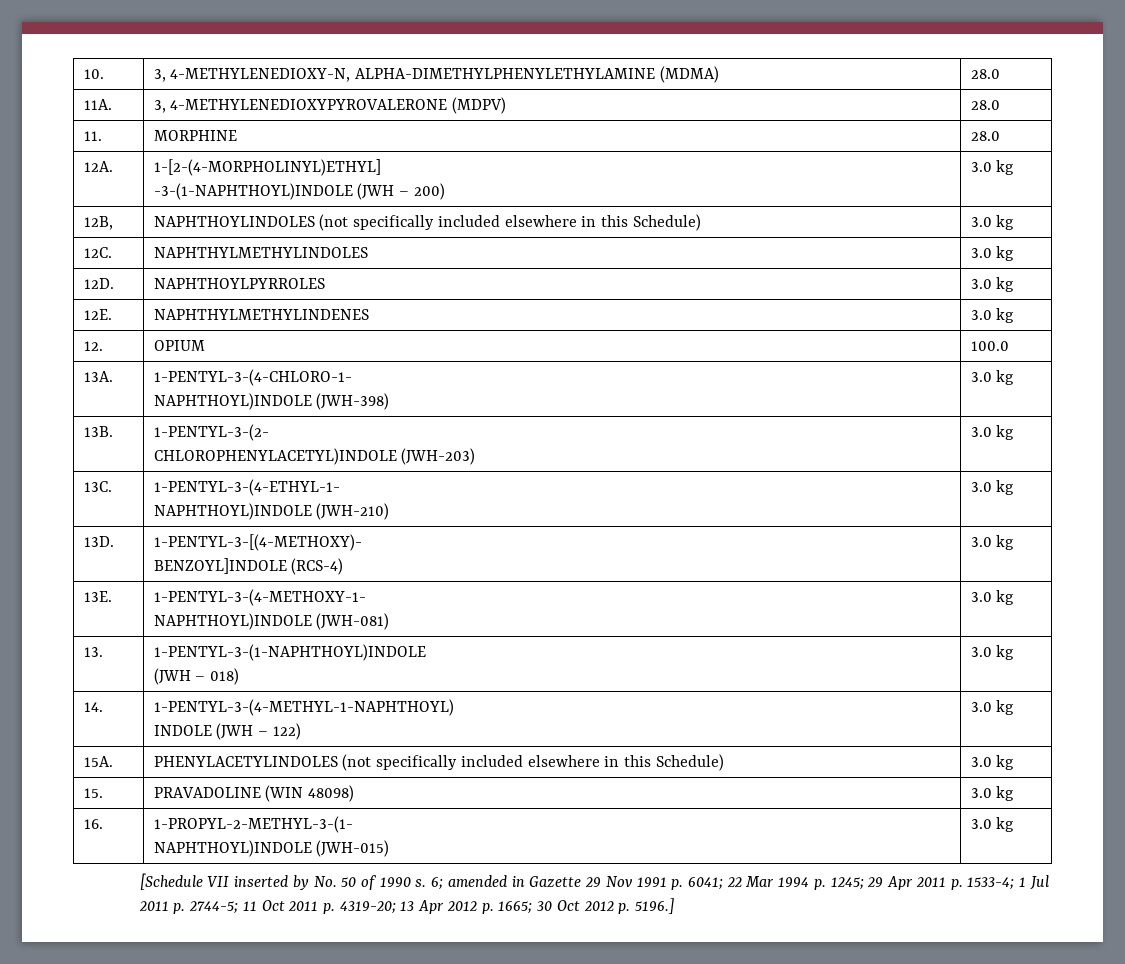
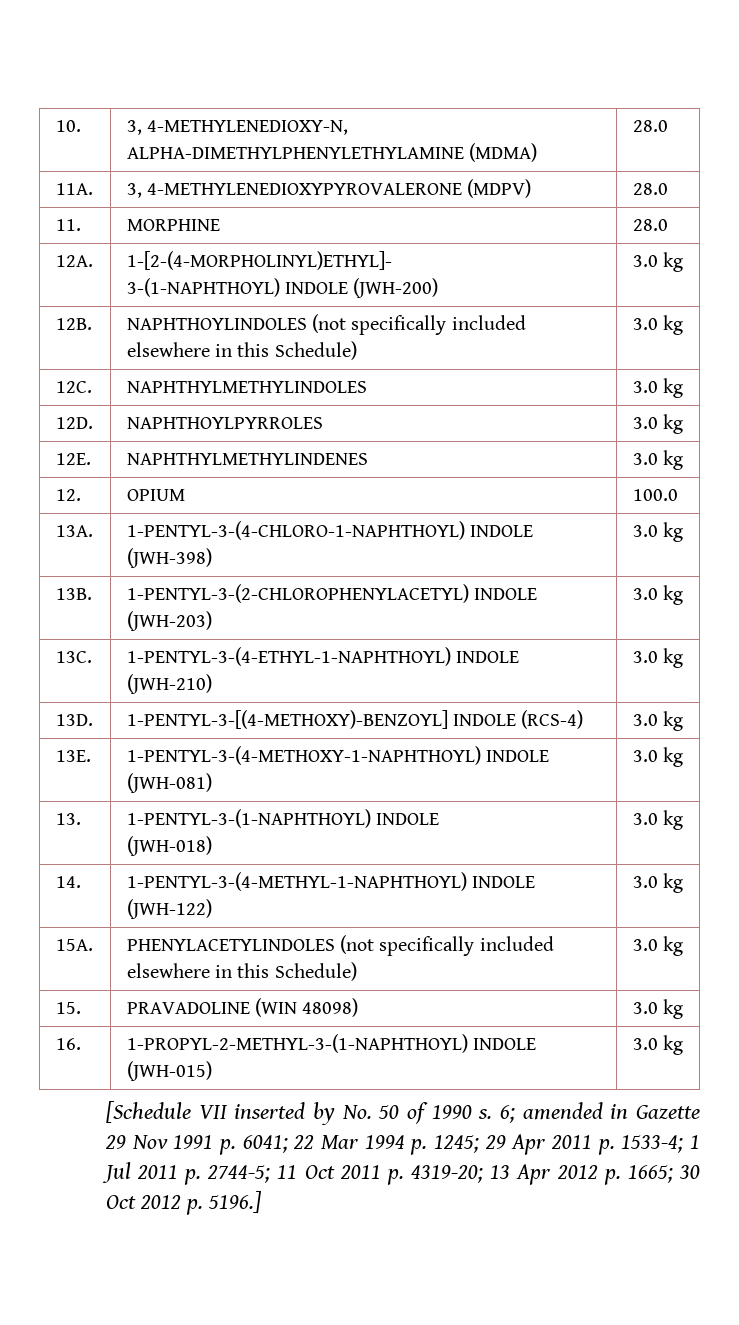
- 12A. | 1-[2-(4-MORPHOLINYL)ETHYL]
- -3-(1-NAPHTHOYL)INDOLE (JWH – 200) | 3.0 kg
- 12B, | NAPHTHOYLINDOLES (not specifically included elsewhere in this Schedule) | 3.0 kg
+ 12A. | 1-[2-(4-MORPHOLINYL)ETHYL]-
+ 3-(1-NAPHTHOYL) INDOLE (JWH-200) | 3.0 kg
+ 12B. | NAPHTHOYLINDOLES (not specifically included elsewhere in this Schedule) | 3.0 kg
- 13A. | 1-PENTYL-3-(4-CHLORO-1-
- NAPHTHOYL)INDOLE (JWH-398) | 3.0 kg
+ 13A. | 1-PENTYL-3-(4-CHLORO-1-NAPHTHOYL) INDOLE (JWH-398) | 3.0 kg
- 13B. | 1-PENTYL-3-(2-
- CHLOROPHENYLACETYL)INDOLE (JWH-203) | 3.0 kg
+ 13B. | 1-PENTYL-3-(2-CHLOROPHENYLACETYL) INDOLE (JWH-203) | 3.0 kg
- 13C. | 1-PENTYL-3-(4-ETHYL-1-
- NAPHTHOYL)INDOLE (JWH-210) | 3.0 kg
+ 13C. | 1-PENTYL-3-(4-ETHYL-1-NAPHTHOYL) INDOLE (JWH-210) | 3.0 kg
- 13D. | 1-PENTYL-3-[(4-METHOXY)-
- BENZOYL]INDOLE (RCS-4) | 3.0 kg
+ 13D. | 1-PENTYL-3-[(4-METHOXY)-BENZOYL] INDOLE (RCS-4) | 3.0 kg
- 13E. | 1-PENTYL-3-(4-METHOXY-1-
- NAPHTHOYL)INDOLE (JWH-081) | 3.0 kg
+ 13E. | 1-PENTYL-3-(4-METHOXY-1-NAPHTHOYL) INDOLE (JWH-081) | 3.0 kg
- 13. | 1-PENTYL-3-(1-NAPHTHOYL)INDOLE
- (JWH – 018) | 3.0 kg
+ 13. | 1-PENTYL-3-(1-NAPHTHOYL) INDOLE
+ (JWH-018) | 3.0 kg
- 14. | 1-PENTYL-3-(4-METHYL-1-NAPHTHOYL)
- INDOLE (JWH – 122) | 3.0 kg
+ 14. | 1-PENTYL-3-(4-METHYL-1-NAPHTHOYL) INDOLE (JWH-122) | 3.0 kg
- 16. | 1-PROPYL-2-METHYL-3-(1-
- NAPHTHOYL)INDOLE (JWH-015) | 3.0 kg
+ 16. | 1-PROPYL-2-METHYL-3-(1-NAPHTHOYL) INDOLE (JWH-015) | 3.0 kg

